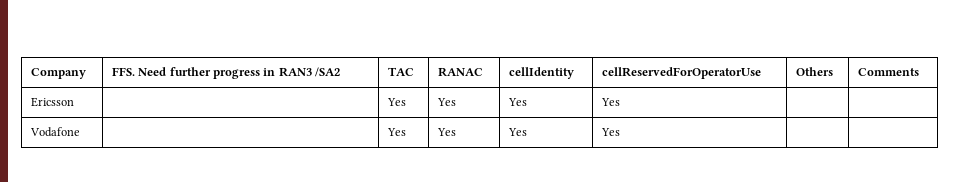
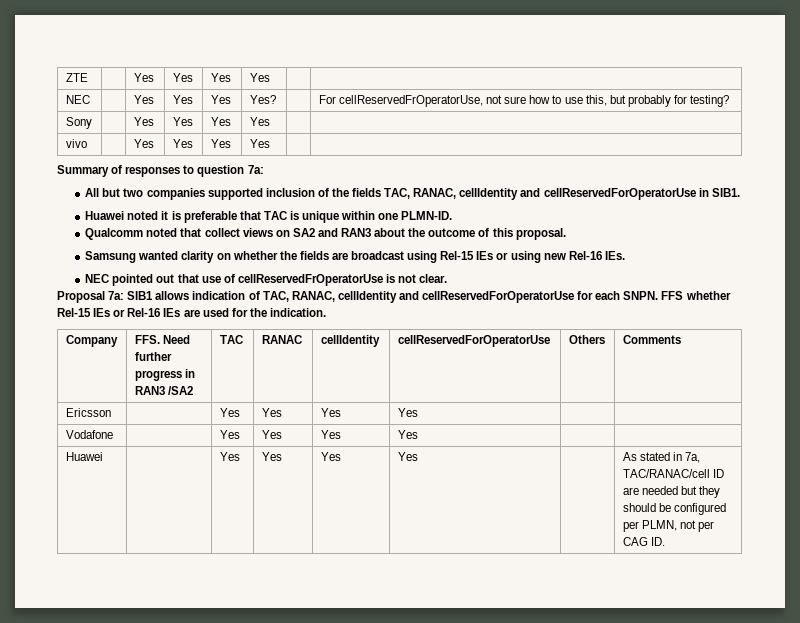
+ ZTE | | Yes | Yes | Yes | Yes | |
+ NEC | | Yes | Yes | Yes | Yes? | | For cellReservedFrOperatorUse, not sure how to use this, but probably for testing?
+ Sony | | Yes | Yes | Yes | Yes | |
+ vivo | | Yes | Yes | Yes | Yes | |
+ Summary of responses to question 7a:
+ All but two companies supported inclusion of the fields TAC, RANAC, cellIdentity and cellReservedForOperatorUse in SIB1.
+ Huawei noted it is preferable that TAC is unique within one PLMN-ID.
+ Qualcomm noted that collect views on SA2 and RAN3 about the outcome of this proposal.
+ Samsung wanted clarity on whether the fields are broadcast using Rel-15 IEs or using new Rel-16 IEs.
+ NEC pointed out that use of cellReservedFrOperatorUse is not clear.
+ Proposal 7a: SIB1 allows indication of TAC, RANAC, cellIdentity and cellReservedForOperatorUse for each SNPN. FFS whether Rel-15 IEs or Rel-16 IEs are used for the indication.
+ Huawei | | Yes | Yes | Yes | Yes | | As stated in 7a, TAC/RANAC/cell ID are needed but they should be configured per PLMN, not per CAG ID.

